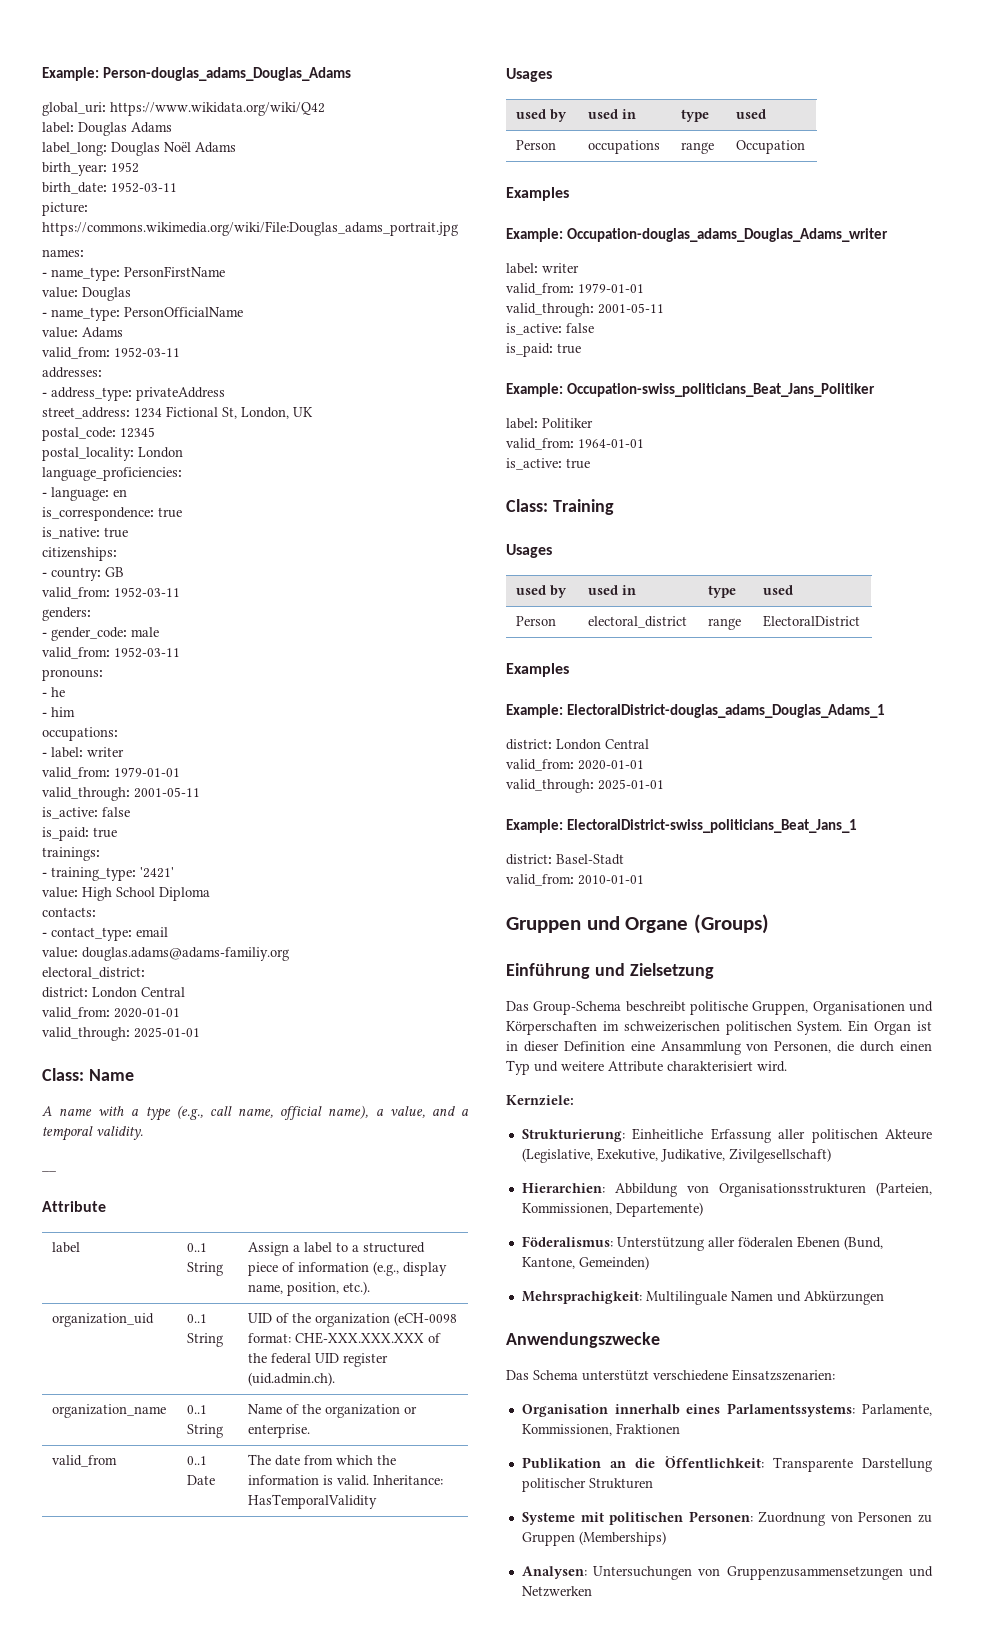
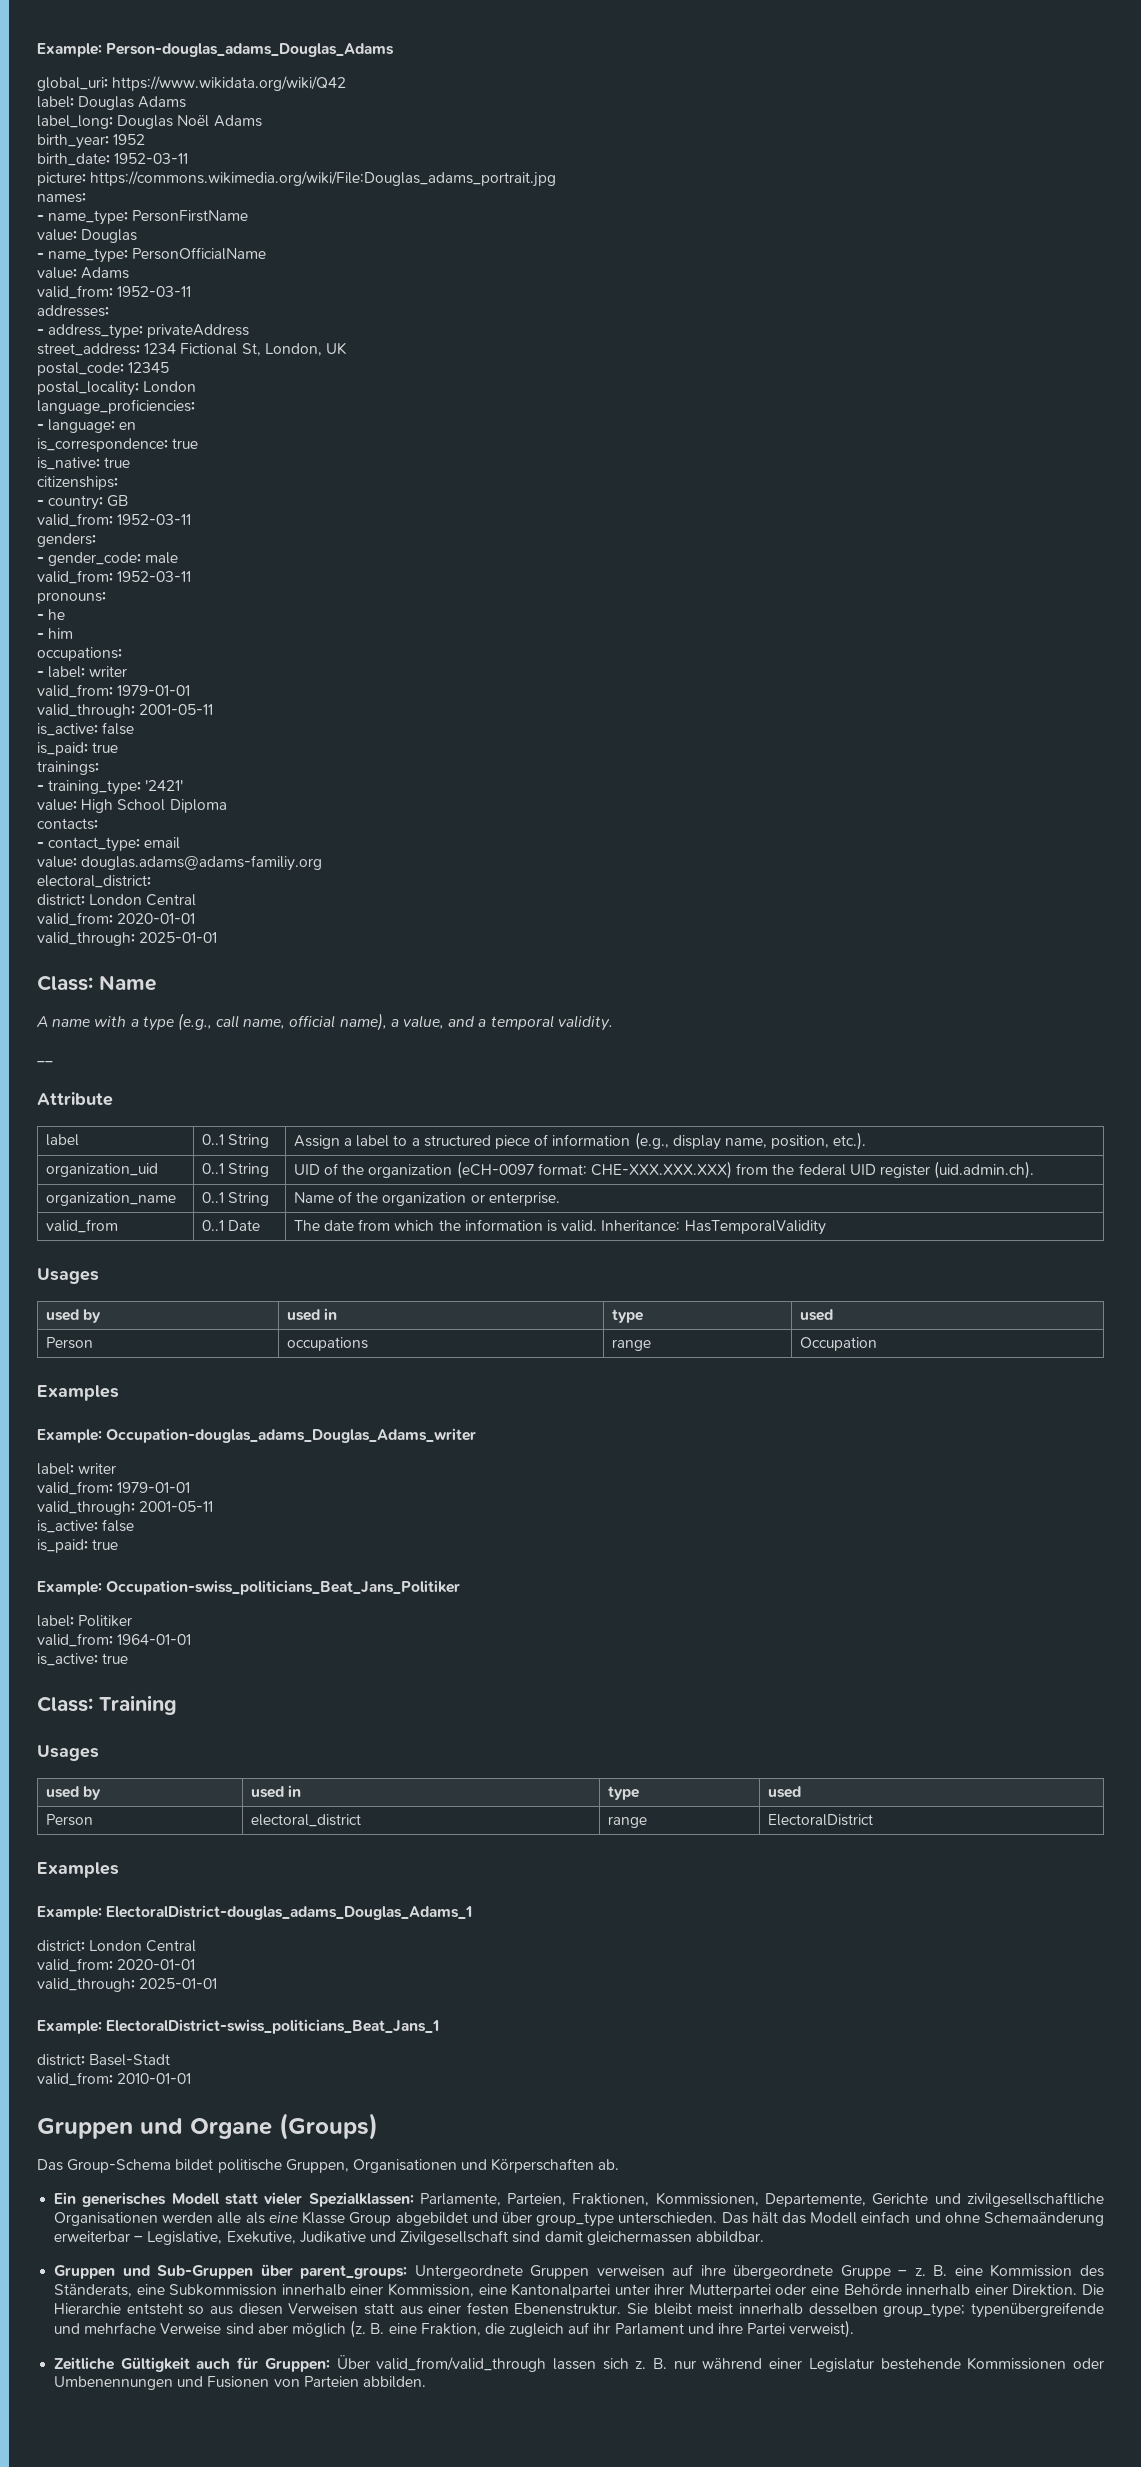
- organization_uid | 0..1 String | UID of the organization (eCH-0098 format: CHE-XXX.XXX.XXX of the federal UID register (uid.admin.ch).
+ organization_uid | 0..1 String | UID of the organization (eCH-0097 format: CHE-XXX.XXX.XXX) from the federal UID register (uid.admin.ch).
- Einführung und Zielsetzung
- Das Group-Schema beschreibt politische Gruppen, Organisationen und Körperschaften im schweizerischen politischen System. Ein Organ ist in dieser Definition eine Ansammlung von Personen, die durch einen Typ und weitere Attribute charakterisiert wird.
- Kernziele:
- Strukturierung: Einheitliche Erfassung aller politischen Akteure (Legislative, Exekutive, Judikative, Zivilgesellschaft)
- Hierarchien: Abbildung von Organisationsstrukturen (Parteien, Kommissionen, Departemente)
- Föderalismus: Unterstützung aller föderalen Ebenen (Bund, Kantone, Gemeinden)
- Mehrsprachigkeit: Multilinguale Namen und Abkürzungen
- Anwendungszwecke
- Das Schema unterstützt verschiedene Einsatzszenarien:
- Organisation innerhalb eines Parlamentssystems: Parlamente, Kommissionen, Fraktionen
- Publikation an die Öffentlichkeit: Transparente Darstellung politischer Strukturen
- Systeme mit politischen Personen: Zuordnung von Personen zu Gruppen (Memberships)
- Analysen: Untersuchungen von Gruppenzusammensetzungen und Netzwerken
+ Das Group-Schema bildet politische Gruppen, Organisationen und Körperschaften ab.
+ Ein generisches Modell statt vieler Spezialklassen: Parlamente, Parteien, Fraktionen, Kommissionen, Departemente, Gerichte und zivilgesellschaftliche Organisationen werden alle als eine Klasse Group abgebildet und über group_type unterschieden. Das hält das Modell einfach und ohne Schemaänderung erweiterbar – Legislative, Exekutive, Judikative und Zivilgesellschaft sind damit gleichermassen abbildbar.
+ Gruppen und Sub-Gruppen über parent_groups: Untergeordnete Gruppen verweisen auf ihre übergeordnete Gruppe – z. B. eine Kommission des Ständerats, eine Subkommission innerhalb einer Kommission, eine Kantonalpartei unter ihrer Mutterpartei oder eine Behörde innerhalb einer Direktion. Die Hierarchie entsteht so aus diesen Verweisen statt aus einer festen Ebenenstruktur. Sie bleibt meist innerhalb desselben group_type; typenübergreifende und mehrfache Verweise sind aber möglich (z. B. eine Fraktion, die zugleich auf ihr Parlament und ihre Partei verweist).
+ Zeitliche Gültigkeit auch für Gruppen: Über valid_from/valid_through lassen sich z. B. nur während einer Legislatur bestehende Kommissionen oder Umbenennungen und Fusionen von Parteien abbilden.

